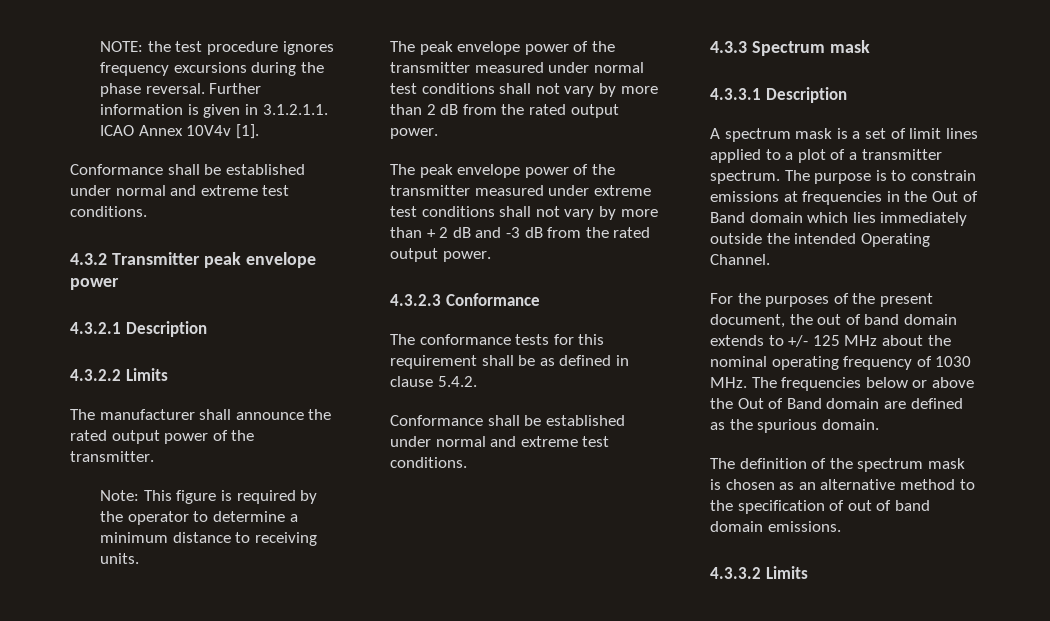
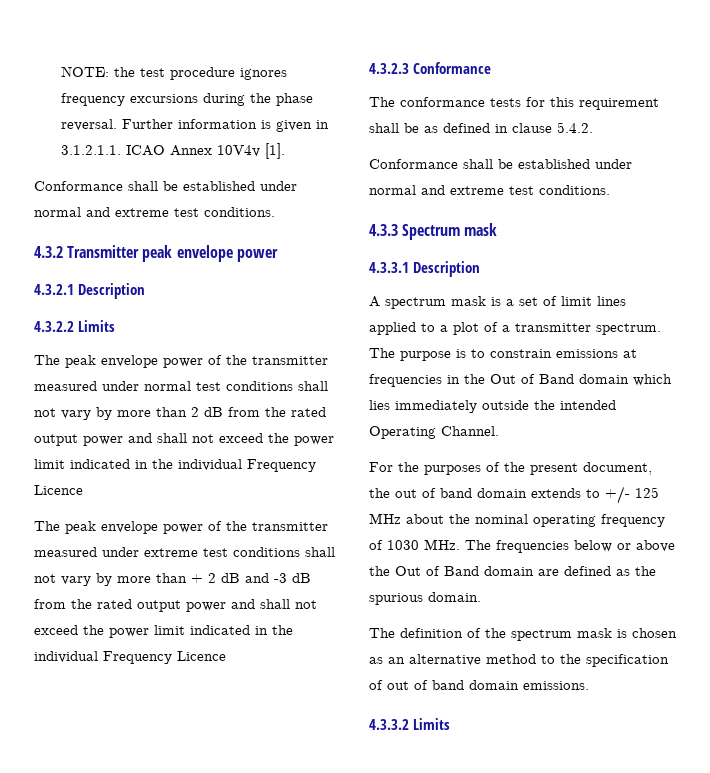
- The manufacturer shall announce the rated output power of the transmitter.
- Note: This figure is required by the operator to determine a minimum distance to receiving units.
- The peak envelope power of the transmitter measured under normal test conditions shall not vary by more than 2 dB from the rated output power.
+ The peak envelope power of the transmitter measured under normal test conditions shall not vary by more than 2 dB from the rated output power and shall not exceed the power limit indicated in the individual Frequency Licence
- The peak envelope power of the transmitter measured under extreme test conditions shall not vary by more than + 2 dB and -3 dB from the rated output power.
+ The peak envelope power of the transmitter measured under extreme test conditions shall not vary by more than + 2 dB and -3 dB from the rated output power and shall not exceed the power limit indicated in the individual Frequency Licence

